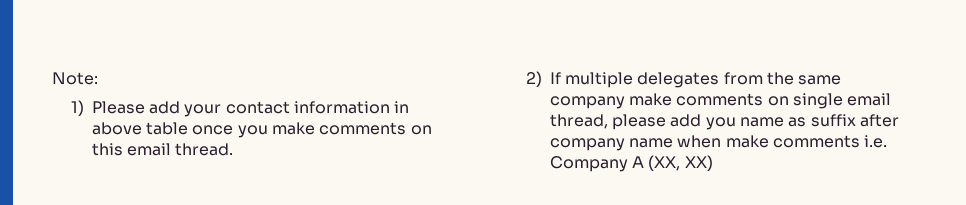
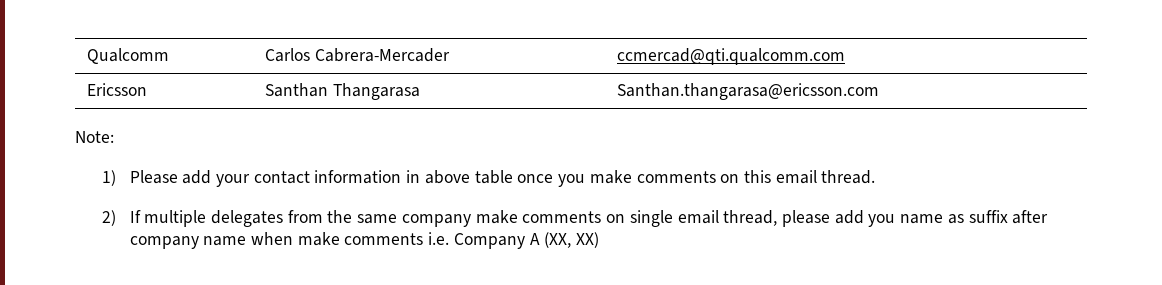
+ Qualcomm | Carlos Cabrera-Mercader | ccmercad@qti.qualcomm.com
+ Ericsson | Santhan Thangarasa | Santhan.thangarasa@ericsson.com

